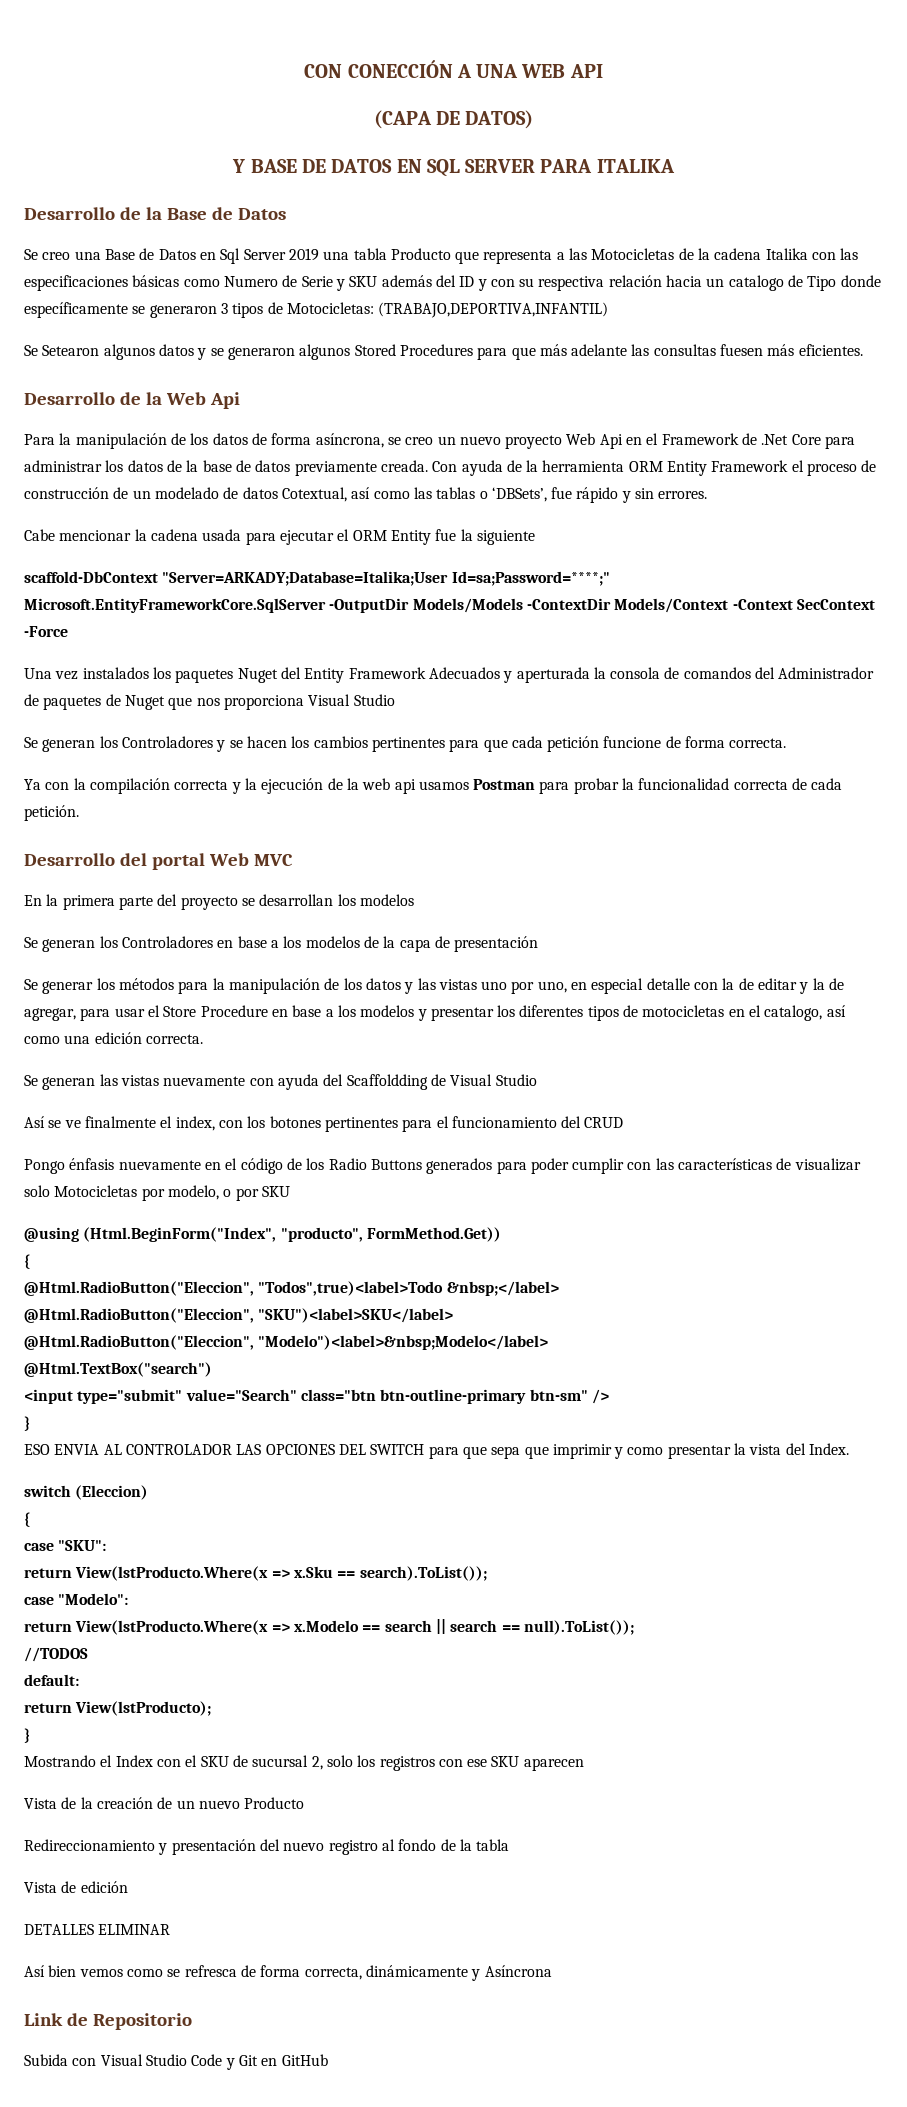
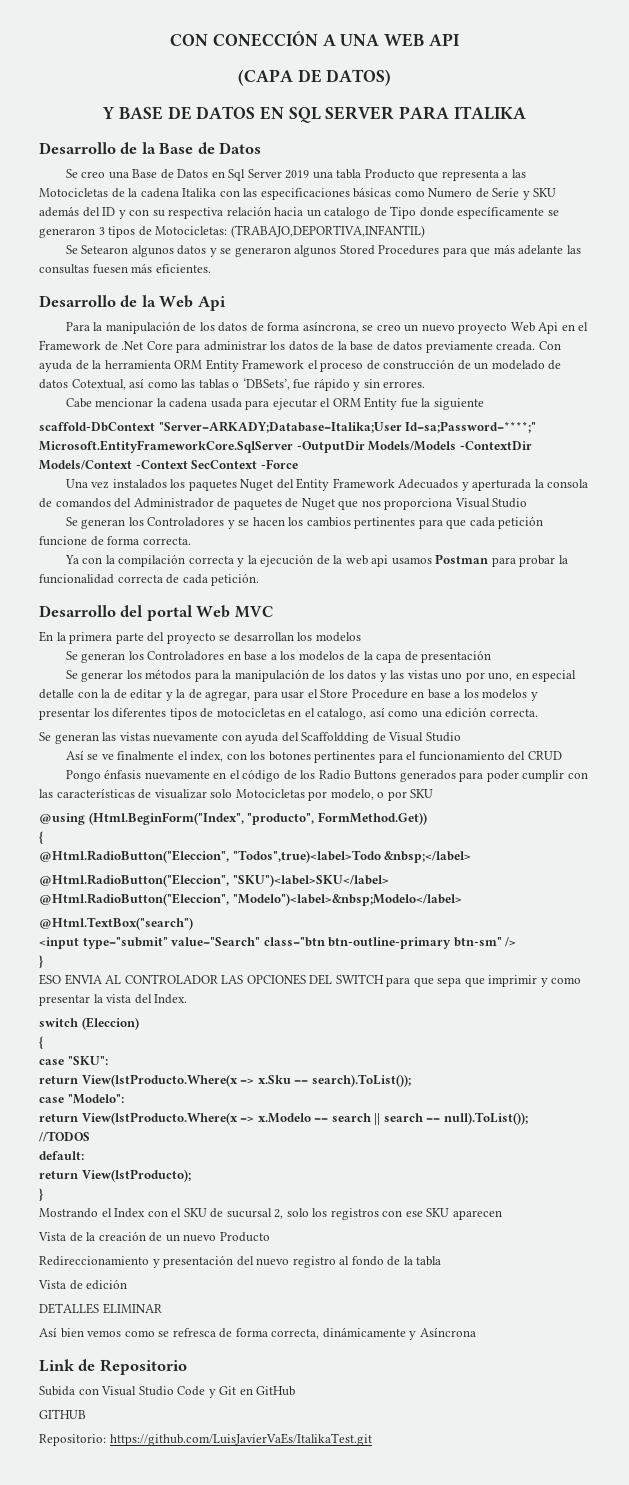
+ GITHUB
+ Repositorio: https://github.com/LuisJavierVaEs/ItalikaTest.git

